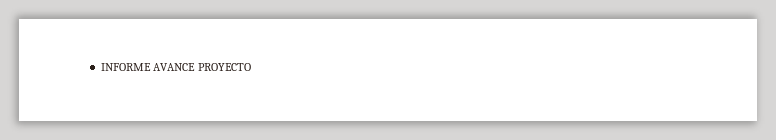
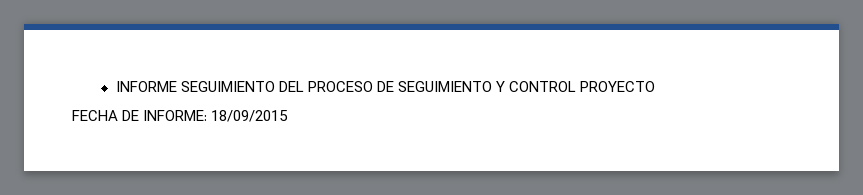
- INFORME AVANCE PROYECTO
+ INFORME SEGUIMIENTO DEL PROCESO DE SEGUIMIENTO Y CONTROL PROYECTO
+ FECHA DE INFORME: 18/09/2015

